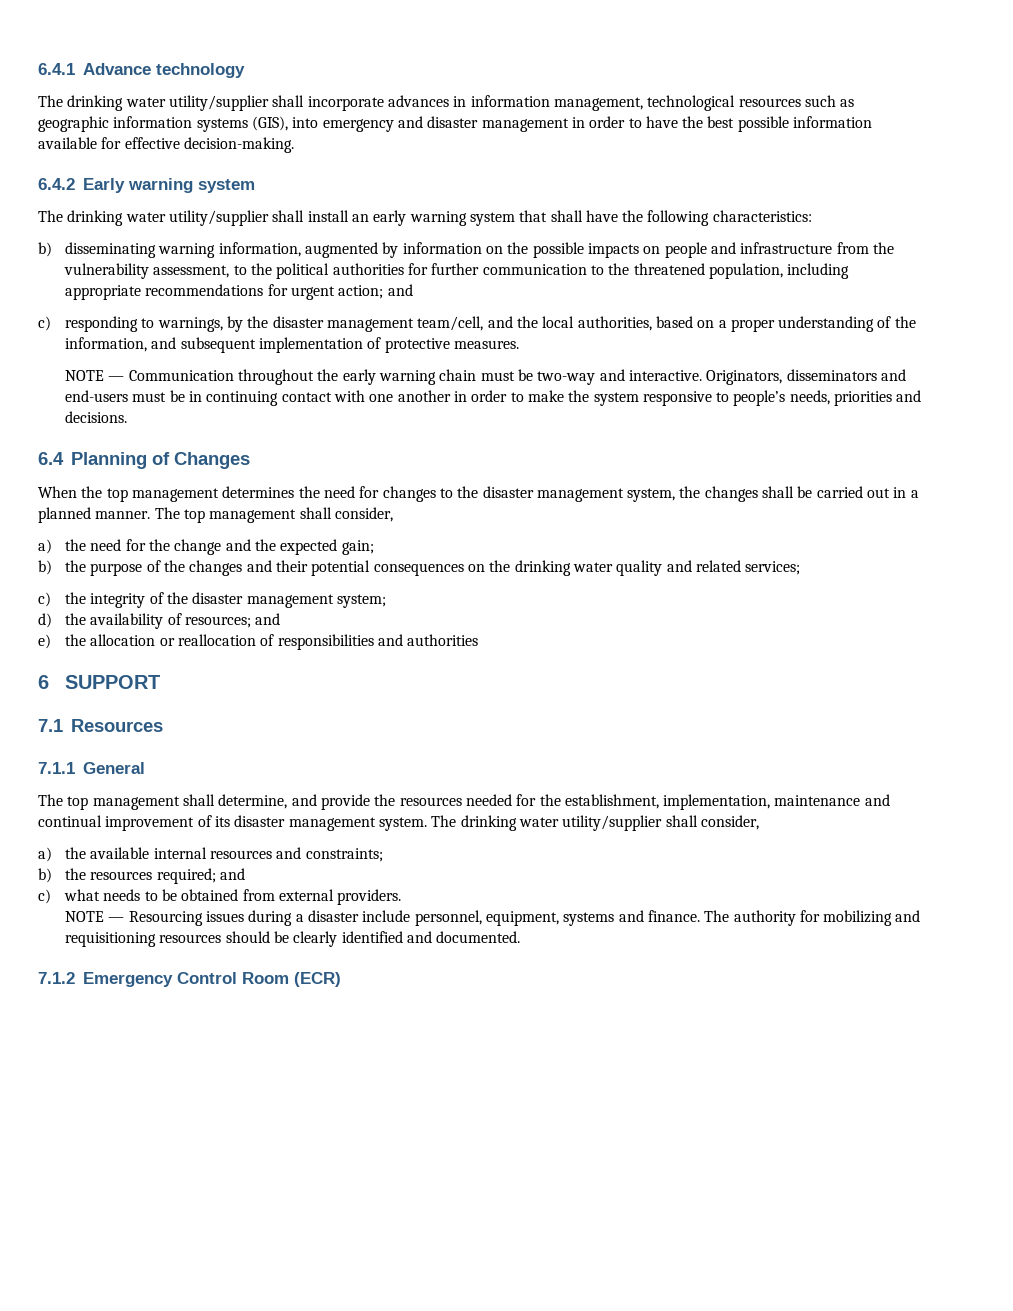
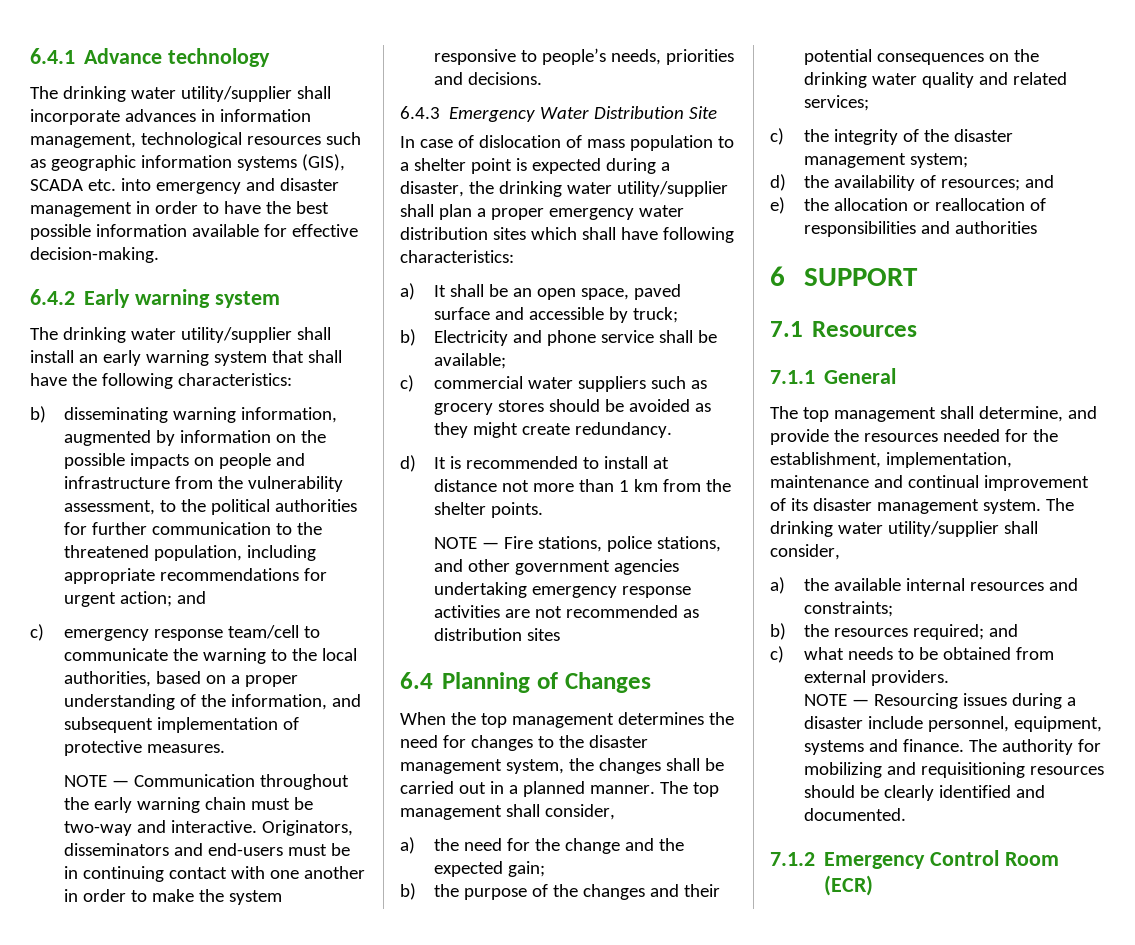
- The drinking water utility/supplier shall incorporate advances in information management, technological resources such as geographic information systems (GIS), into emergency and disaster management in order to have the best possible information available for effective decision-making.
+ The drinking water utility/supplier shall incorporate advances in information management, technological resources such as geographic information systems (GIS), SCADA etc. into emergency and disaster management in order to have the best possible information available for effective decision-making.
- c) responding to warnings, by the disaster management team/cell, and the local authorities, based on a proper understanding of the information, and subsequent implementation of protective measures.
+ c) emergency response team/cell to communicate the warning to the local authorities, based on a proper understanding of the information, and subsequent implementation of protective measures.
+ 6.4.3 Emergency Water Distribution Site
+ In case of dislocation of mass population to a shelter point is expected during a disaster, the drinking water utility/supplier shall plan a proper emergency water distribution sites which shall have following characteristics:
+ a) It shall be an open space, paved surface and accessible by truck;
+ b) Electricity and phone service shall be available;
+ c) commercial water suppliers such as grocery stores should be avoided as they might create redundancy.
+ d) It is recommended to install at distance not more than 1 km from the shelter points.
+ NOTE — Fire stations, police stations, and other government agencies undertaking emergency response activities are not recommended as distribution sites

